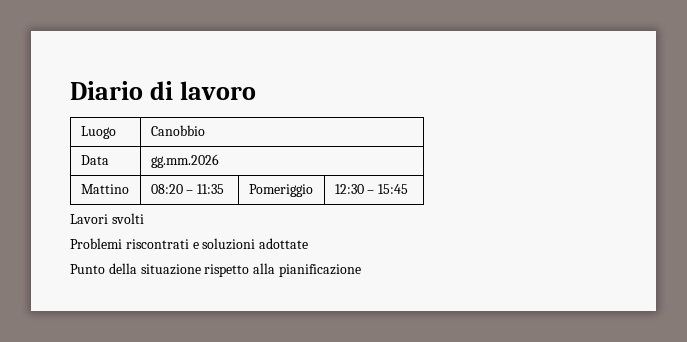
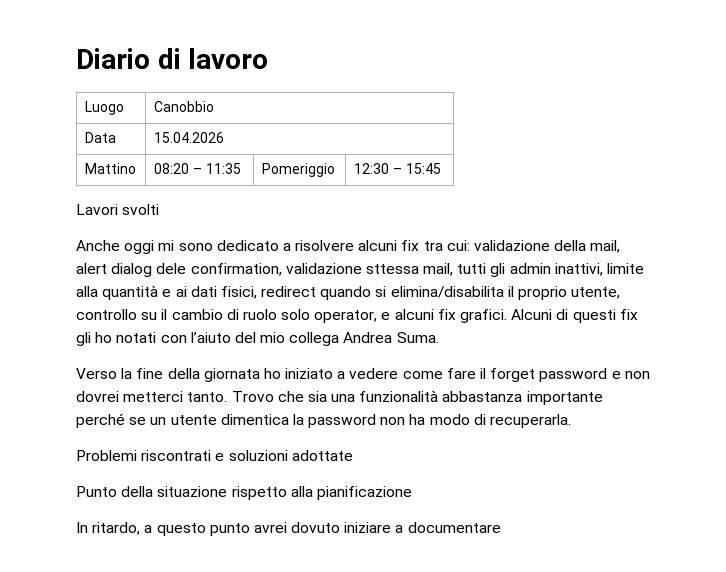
- Data | gg.mm.2026
+ Data | 15.04.2026
+ Anche oggi mi sono dedicato a risolvere alcuni fix tra cui: validazione della mail, alert dialog dele confirmation, validazione sttessa mail, tutti gli admin inattivi, limite alla quantità e ai dati fisici, redirect quando si elimina/disabilita il proprio utente, controllo su il cambio di ruolo solo operator, e alcuni fix grafici. Alcuni di questi fix gli ho notati con l’aiuto del mio collega Andrea Suma.
+ Verso la fine della giornata ho iniziato a vedere come fare il forget password e non dovrei metterci tanto. Trovo che sia una funzionalità abbastanza importante perché se un utente dimentica la password non ha modo di recuperarla.
+ In ritardo, a questo punto avrei dovuto iniziare a documentare

